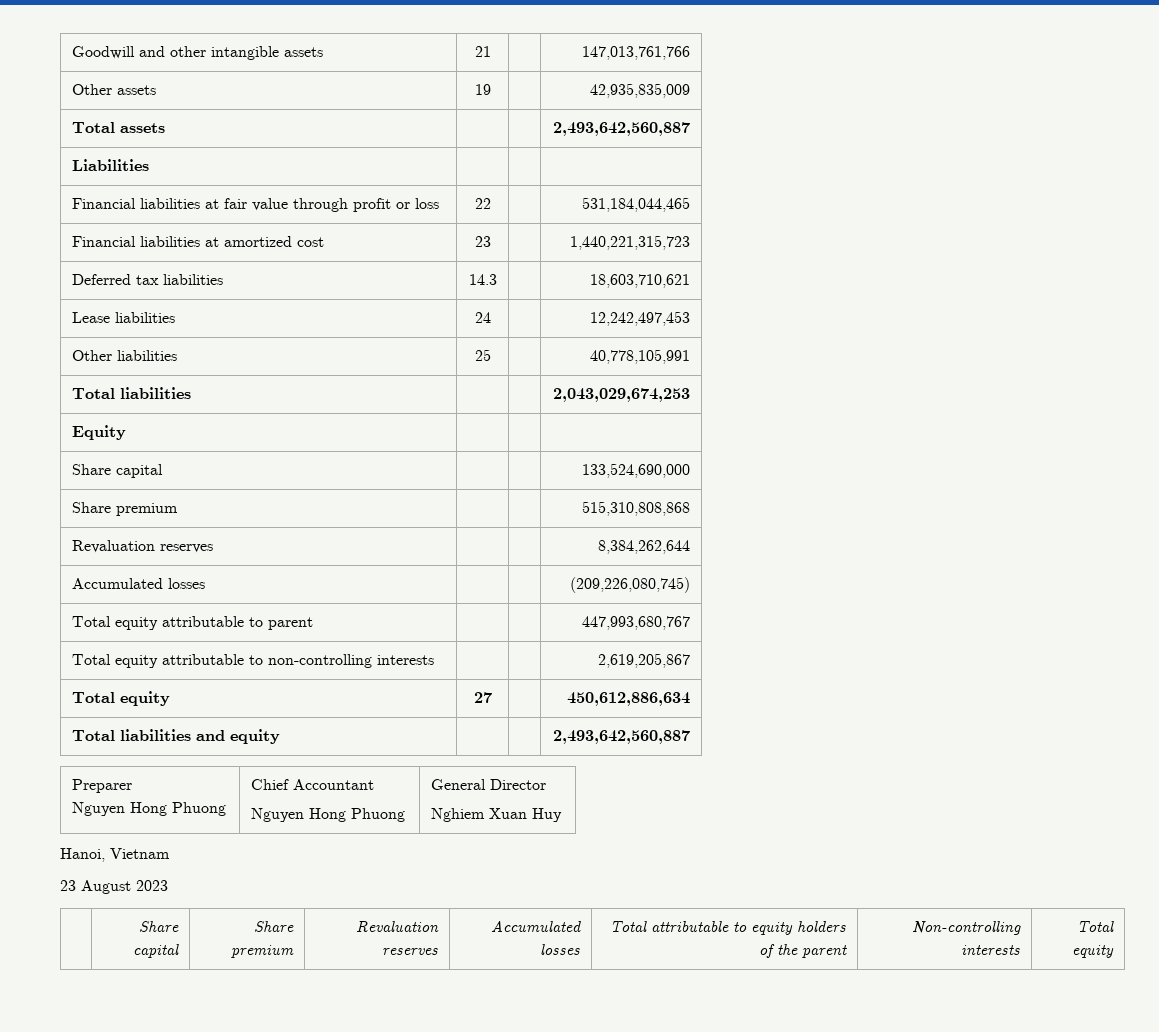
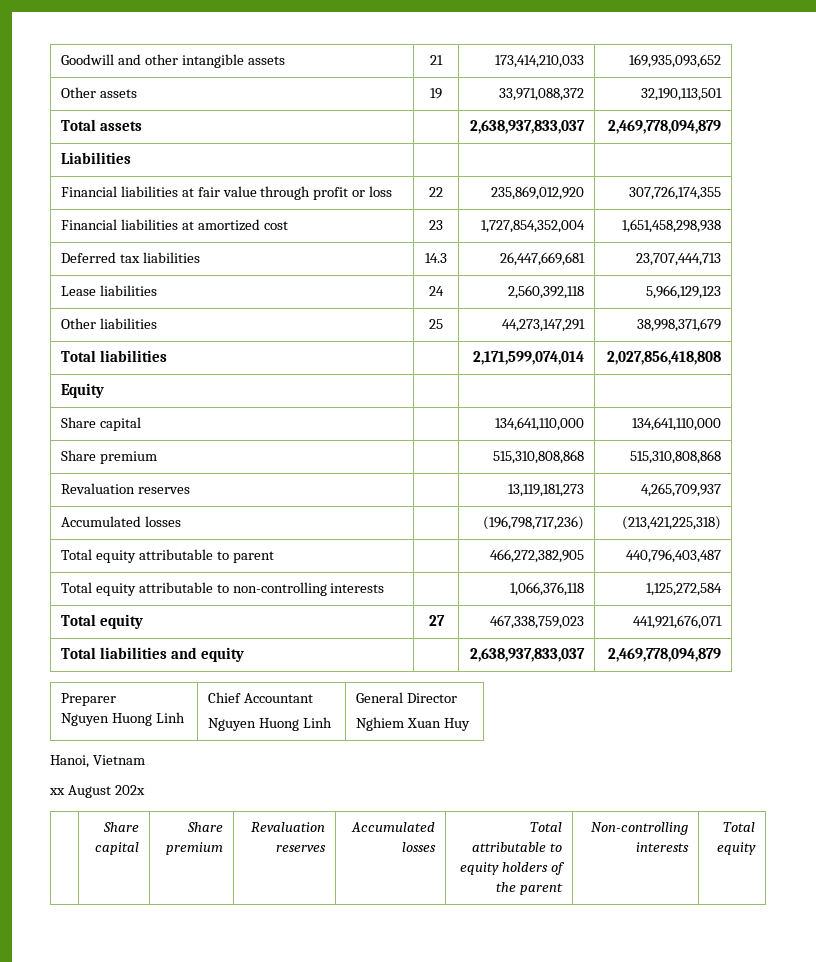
- Goodwill and other intangible assets | 21 | | 147,013,761,766
+ Goodwill and other intangible assets | 21 | 173,414,210,033 | 169,935,093,652
- Other assets | 19 | | 42,935,835,009
+ Other assets | 19 | 33,971,088,372 | 32,190,113,501
- Total assets | | | 2,493,642,560,887
+ Total assets | | 2,638,937,833,037 | 2,469,778,094,879
- Financial liabilities at fair value through profit or loss | 22 | | 531,184,044,465
+ Financial liabilities at fair value through profit or loss | 22 | 235,869,012,920 | 307,726,174,355
- Financial liabilities at amortized cost | 23 | | 1,440,221,315,723
+ Financial liabilities at amortized cost | 23 | 1,727,854,352,004 | 1,651,458,298,938
- Deferred tax liabilities | 14.3 | | 18,603,710,621
+ Deferred tax liabilities | 14.3 | 26,447,669,681 | 23,707,444,713
- Lease liabilities | 24 | | 12,242,497,453
+ Lease liabilities | 24 | 2,560,392,118 | 5,966,129,123
- Other liabilities | 25 | | 40,778,105,991
+ Other liabilities | 25 | 44,273,147,291 | 38,998,371,679
- Total liabilities | | | 2,043,029,674,253
+ Total liabilities | | 2,171,599,074,014 | 2,027,856,418,808
- Share capital | | | 133,524,690,000
+ Share capital | | 134,641,110,000 | 134,641,110,000
- Share premium | | | 515,310,808,868
+ Share premium | | 515,310,808,868 | 515,310,808,868
- Revaluation reserves | | | 8,384,262,644
+ Revaluation reserves | | 13,119,181,273 | 4,265,709,937
- Accumulated losses | | | (209,226,080,745)
+ Accumulated losses | | (196,798,717,236) | (213,421,225,318)
- Total equity attributable to parent | | | 447,993,680,767
+ Total equity attributable to parent | | 466,272,382,905 | 440,796,403,487
- Total equity attributable to non-controlling interests | | | 2,619,205,867
+ Total equity attributable to non-controlling interests | | 1,066,376,118 | 1,125,272,584
- Total equity | 27 | | 450,612,886,634
+ Total equity | 27 | 467,338,759,023 | 441,921,676,071
- Total liabilities and equity | | | 2,493,642,560,887
+ Total liabilities and equity | | 2,638,937,833,037 | 2,469,778,094,879
  Preparer
- Nguyen Hong Phuong | Chief Accountant
- Nguyen Hong Phuong | General Director
+ Nguyen Huong Linh | Chief Accountant
+ Nguyen Huong Linh | General Director
- 23 August 2023
+ xx August 202x

